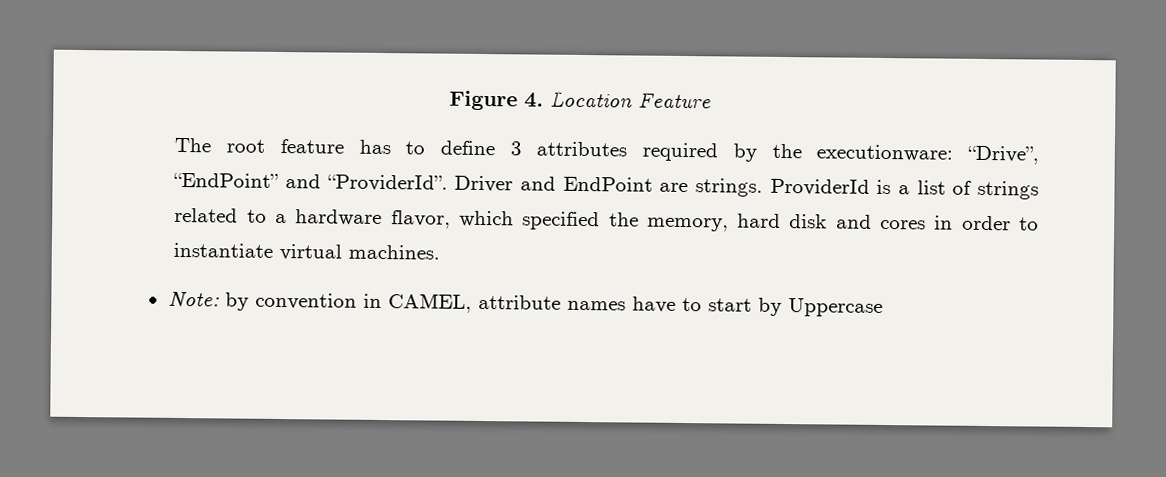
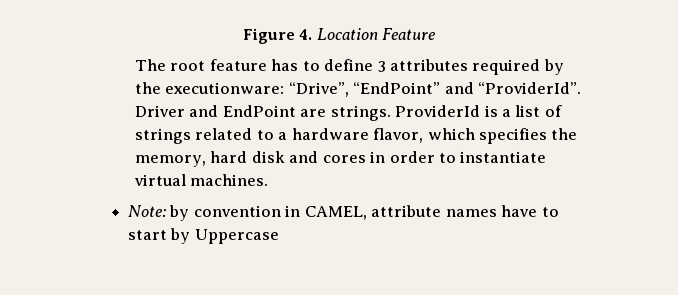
- ProviderId is a list of strings related to a hardware flavor, which specified the memory, hard disk and cores in order to instantiate virtual machines.
+ ProviderId is a list of strings related to a hardware flavor, which specifies the memory, hard disk and cores in order to instantiate virtual machines.

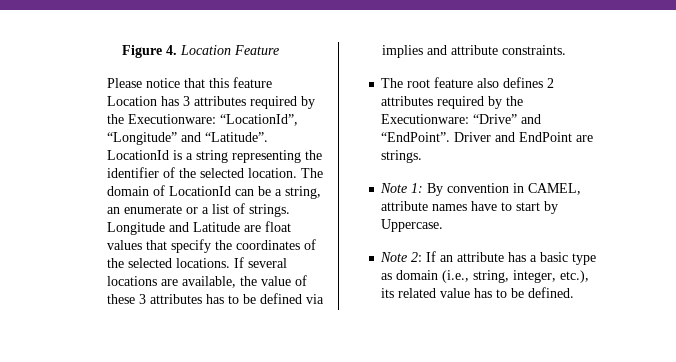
- The root feature has to define 3 attributes required by the executionware: “Drive”, “EndPoint” and “ProviderId”.
+ Please notice that this feature Location has 3 attributes required by the Executionware: “LocationId”, “Longitude” and “Latitude”. LocationId is a string representing the identifier of the selected location. The domain of LocationId can be a string, an enumerate or a list of strings. Longitude and Latitude are float values that specify the coordinates of the selected locations. If several locations are available, the value of these 3 attributes has to be defined via implies and attribute constraints.
+ The root feature also defines 2 attributes required by the Executionware: “Drive” and “EndPoint”.
- Driver and EndPoint are strings. ProviderId is a list of strings related to a hardware flavor, which specifies the memory, hard disk and cores in order to instantiate virtual machines.
- Note: by convention in CAMEL, attribute names have to start by Uppercase
+ Driver and EndPoint are strings.
+ Note 1: By convention in CAMEL, attribute names have to start by Uppercase.
+ Note 2: If an attribute has a basic type as domain (i.e., string, integer, etc.), its related value has to be defined.

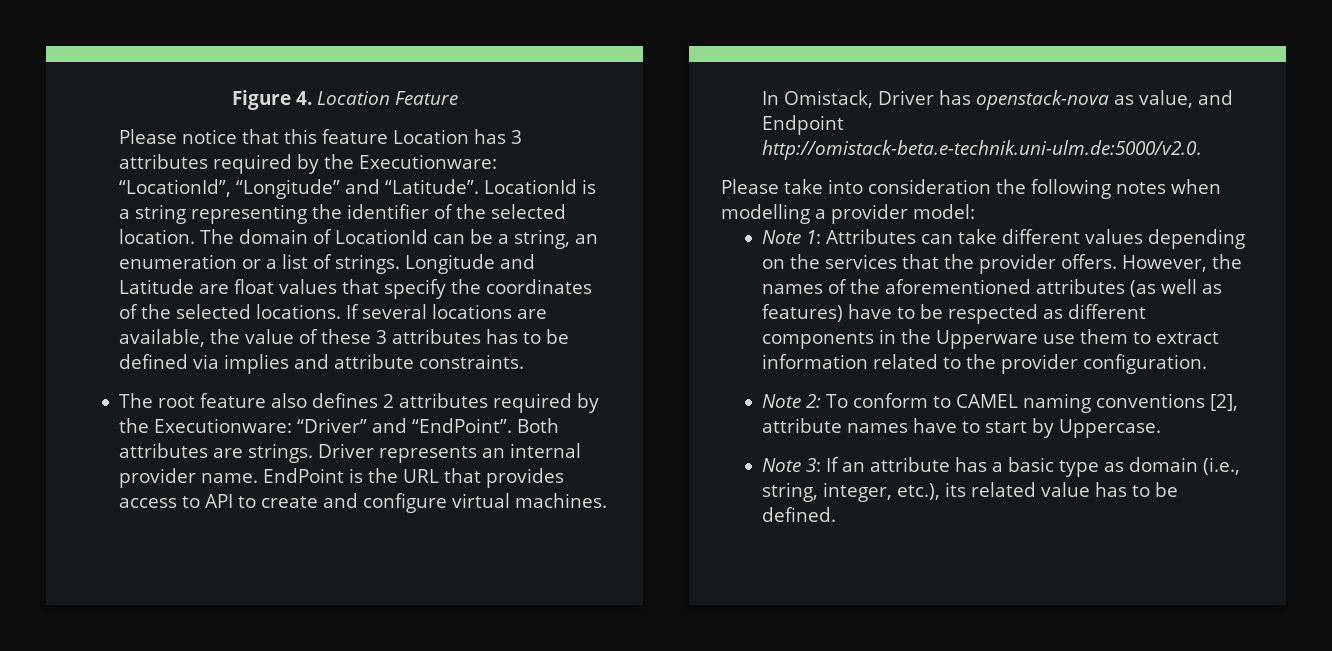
- The domain of LocationId can be a string, an enumerate or a list of strings.
+ The domain of LocationId can be a string, an enumeration or a list of strings.
- The root feature also defines 2 attributes required by the Executionware: “Drive” and “EndPoint”.
+ The root feature also defines 2 attributes required by the Executionware: “Driver” and “EndPoint”.
- Driver and EndPoint are strings.
- Note 1: By convention in CAMEL, attribute names have to start by Uppercase.
+ Both attributes are strings. Driver represents an internal provider name. EndPoint is the URL that provides access to API to create and configure virtual machines. In Omistack, Driver has openstack-nova as value, and Endpoint http://omistack-beta.e-technik.uni-ulm.de:5000/v2.0.
+ Please take into consideration the following notes when modelling a provider model:
+ Note 1: Attributes can take different values depending on the services that the provider offers. However, the names of the aforementioned attributes (as well as features) have to be respected as different components in the Upperware use them to extract information related to the provider configuration.
+ Note 2: To conform to CAMEL naming conventions [2], attribute names have to start by Uppercase.
- Note 2: If an attribute has a basic type as domain (i.e., string, integer, etc.), its related value has to be defined.
+ Note 3: If an attribute has a basic type as domain (i.e., string, integer, etc.), its related value has to be defined.

